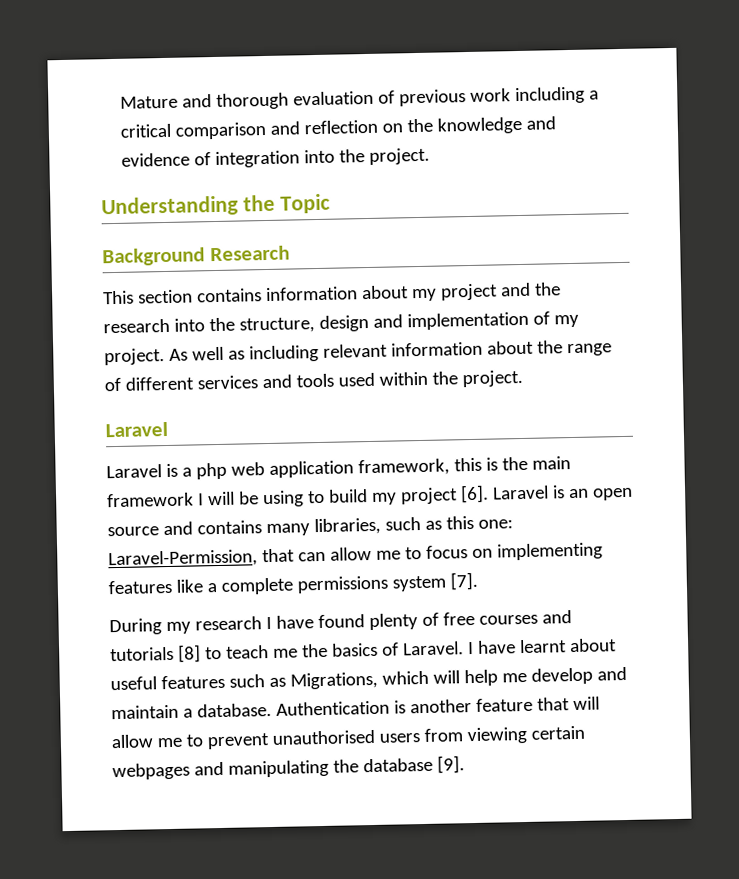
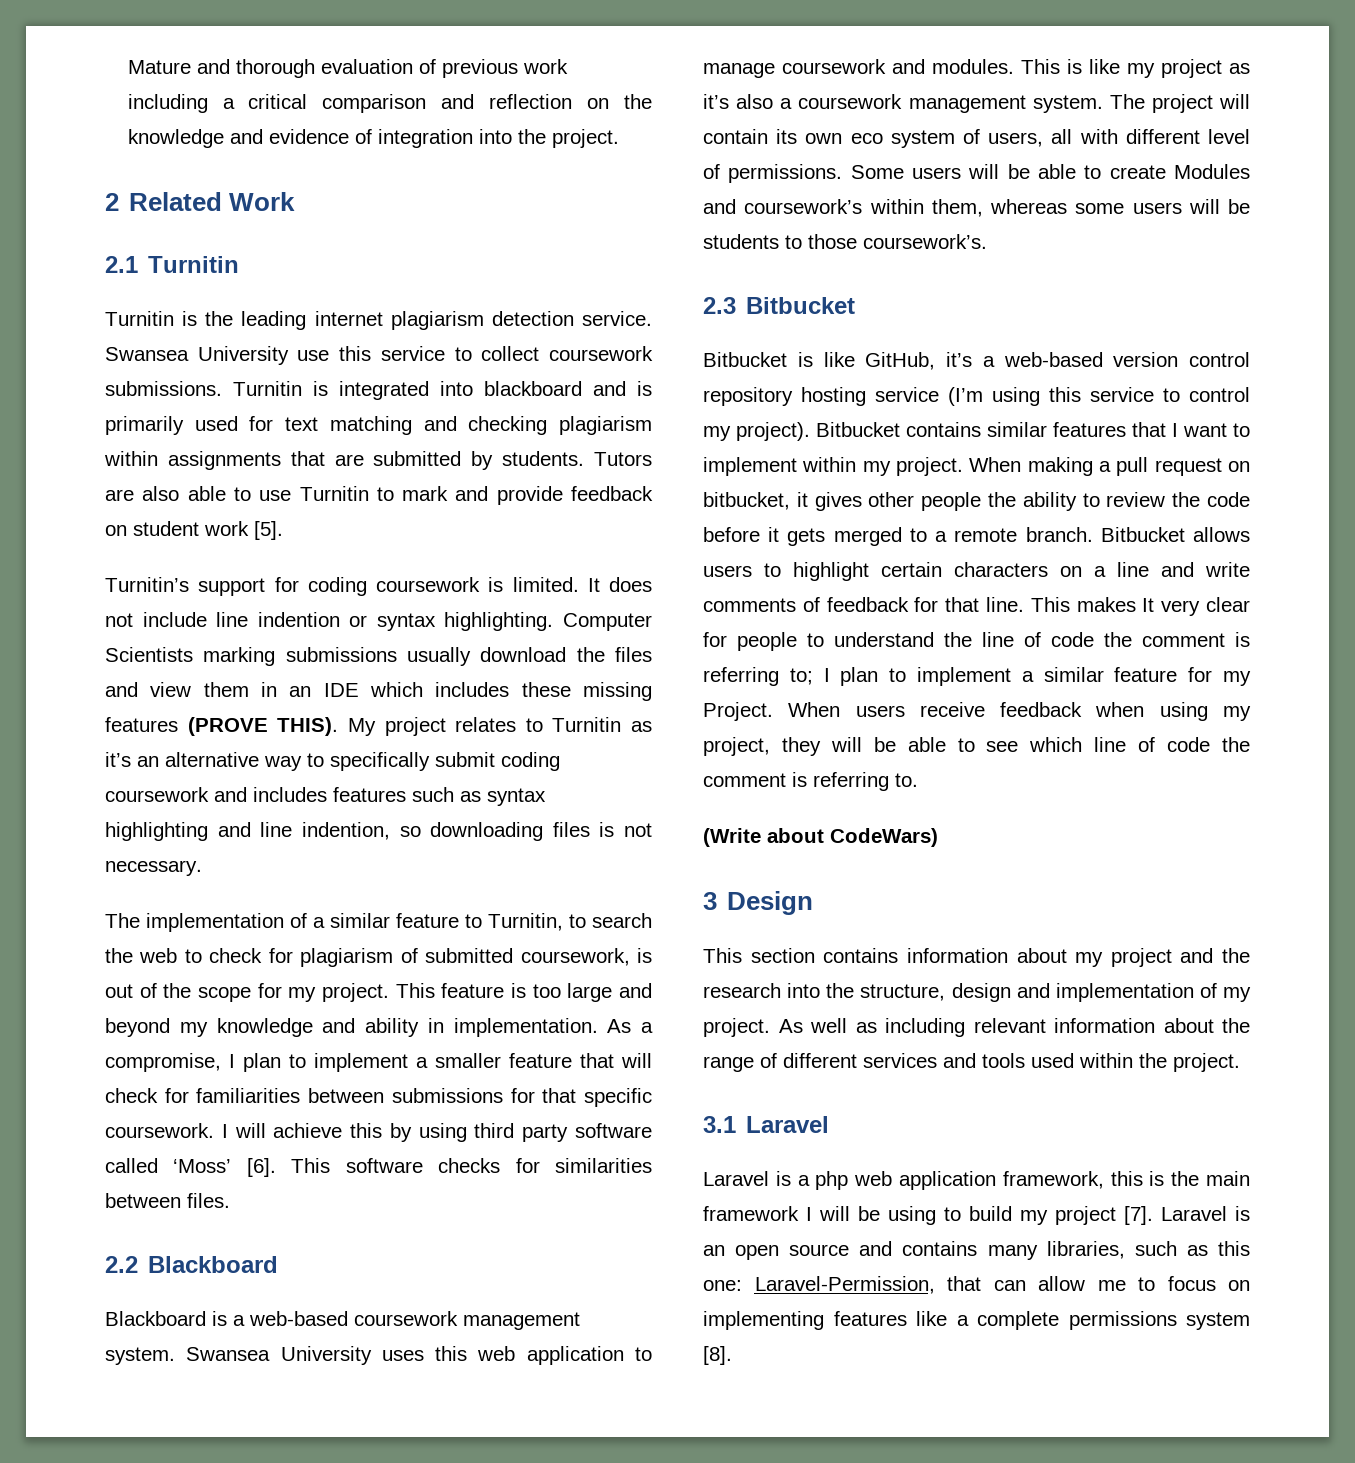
- Understanding the Topic
- Background Research
+ 2 Related Work
+ 2.1 Turnitin
+ Turnitin is the leading internet plagiarism detection service. Swansea University use this service to collect coursework submissions. Turnitin is integrated into blackboard and is primarily used for text matching and checking plagiarism within assignments that are submitted by students. Tutors are also able to use Turnitin to mark and provide feedback on student work [5].
+ Turnitin’s support for coding coursework is limited. It does not include line indention or syntax highlighting. Computer Scientists marking submissions usually download the files and view them in an IDE which includes these missing features (PROVE THIS). My project relates to Turnitin as it’s an alternative way to specifically submit coding coursework and includes features such as syntax highlighting and line indention, so downloading files is not necessary.
+ The implementation of a similar feature to Turnitin, to search the web to check for plagiarism of submitted coursework, is out of the scope for my project. This feature is too large and beyond my knowledge and ability in implementation. As a compromise, I plan to implement a smaller feature that will check for familiarities between submissions for that specific coursework. I will achieve this by using third party software called ‘Moss’ [6]. This software checks for similarities between files.
+ 2.2 Blackboard
+ Blackboard is a web-based coursework management system. Swansea University uses this web application to manage coursework and modules. This is like my project as it’s also a coursework management system. The project will contain its own eco system of users, all with different level of permissions. Some users will be able to create Modules and coursework’s within them, whereas some users will be students to those coursework’s.
+ 2.3 Bitbucket
+ Bitbucket is like GitHub, it’s a web-based version control repository hosting service (I’m using this service to control my project). Bitbucket contains similar features that I want to implement within my project. When making a pull request on bitbucket, it gives other people the ability to review the code before it gets merged to a remote branch. Bitbucket allows users to highlight certain characters on a line and write comments of feedback for that line. This makes It very clear for people to understand the line of code the comment is referring to; I plan to implement a similar feature for my Project. When users receive feedback when using my project, they will be able to see which line of code the comment is referring to.
+ (Write about CodeWars)
+ 3 Design
  As well as including relevant information about the range of different services and tools used within the project.
- Laravel
+ 3.1 Laravel
- Laravel is a php web application framework, this is the main framework I will be using to build my project [6].
+ Laravel is a php web application framework, this is the main framework I will be using to build my project [7].
- Laravel is an open source and contains many libraries, such as this one: Laravel-Permission, that can allow me to focus on implementing features like a complete permissions system [7].
- During my research I have found plenty of free courses and tutorials [8] to teach me the basics of Laravel. I have learnt about useful features such as Migrations, which will help me develop and maintain a database. Authentication is another feature that will allow me to prevent unauthorised users from viewing certain webpages and manipulating the database [9].
+ Laravel is an open source and contains many libraries, such as this one: Laravel-Permission, that can allow me to focus on implementing features like a complete permissions system [8].

